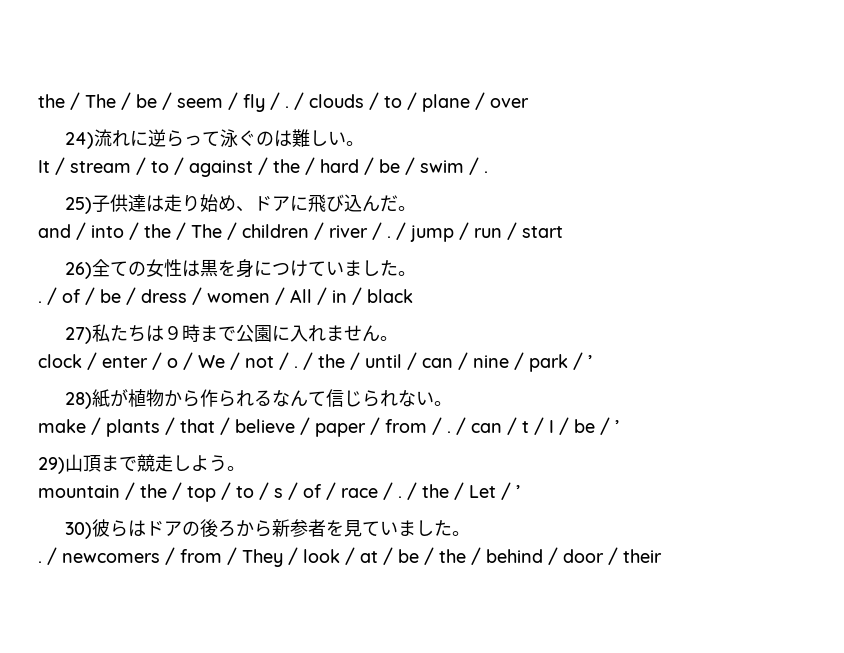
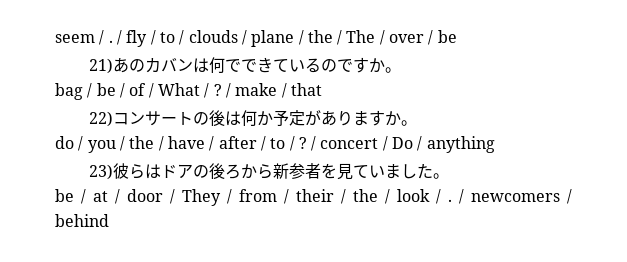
- the / The / be / seem / fly / . / clouds / to / plane / over
- 24)流れに逆らって泳ぐのは難しい。
- It / stream / to / against / the / hard / be / swim / .
- 25)子供達は走り始め、ドアに飛び込んだ。
- and / into / the / The / children / river / . / jump / run / start
- 26)全ての女性は黒を身につけていました。
- . / of / be / dress / women / All / in / black
- 27)私たちは９時まで公園に入れません。
- clock / enter / o / We / not / . / the / until / can / nine / park / ’
- 28)紙が植物から作られるなんて信じられない。
- make / plants / that / believe / paper / from / . / can / t / I / be / ’
- 29)山頂まで競走しよう。
- mountain / the / top / to / s / of / race / . / the / Let / ’
- 30)彼らはドアの後ろから新参者を見ていました。
+ seem / . / fly / to / clouds / plane / the / The / over / be
+ 21)あのカバンは何でできているのですか。
+ bag / be / of / What / ? / make / that
+ 22)コンサートの後は何か予定がありますか。
+ do / you / the / have / after / to / ? / concert / Do / anything
+ 23)彼らはドアの後ろから新参者を見ていました。
- . / newcomers / from / They / look / at / be / the / behind / door / their
+ be / at / door / They / from / their / the / look / . / newcomers / behind

